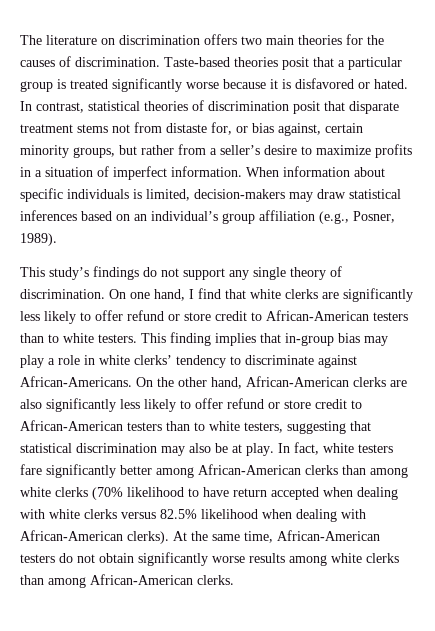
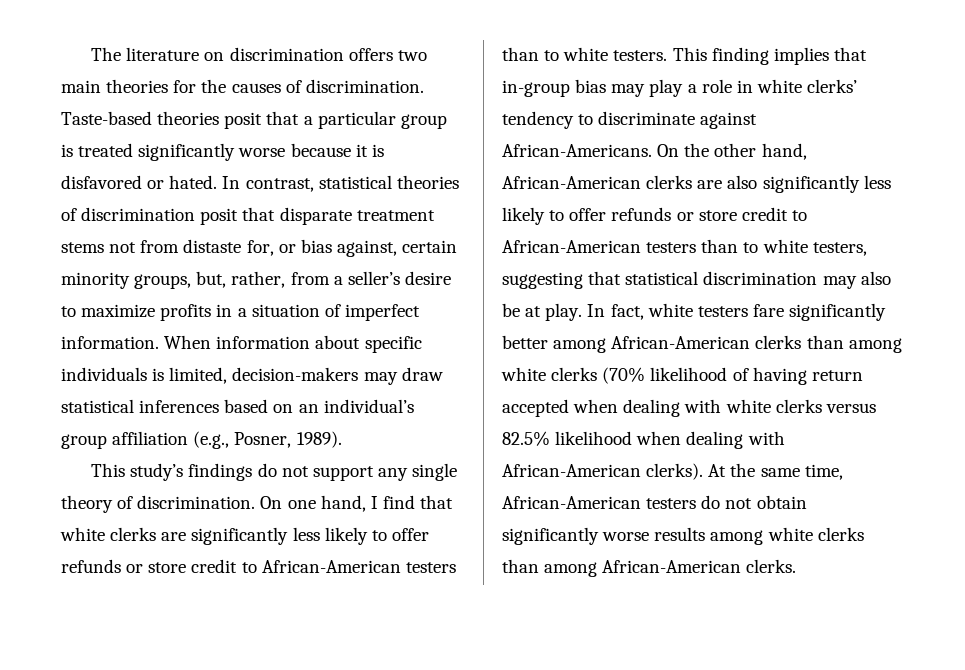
- In contrast, statistical theories of discrimination posit that disparate treatment stems not from distaste for, or bias against, certain minority groups, but rather from a seller’s desire to maximize profits in a situation of imperfect information.
+ In contrast, statistical theories of discrimination posit that disparate treatment stems not from distaste for, or bias against, certain minority groups, but, rather, from a seller’s desire to maximize profits in a situation of imperfect information.
- On one hand, I find that white clerks are significantly less likely to offer refund or store credit to African-American testers than to white testers.
+ On one hand, I find that white clerks are significantly less likely to offer refunds or store credit to African-American testers than to white testers.
- On the other hand, African-American clerks are also significantly less likely to offer refund or store credit to African-American testers than to white testers, suggesting that statistical discrimination may also be at play.
+ On the other hand, African-American clerks are also significantly less likely to offer refunds or store credit to African-American testers than to white testers, suggesting that statistical discrimination may also be at play.
- In fact, white testers fare significantly better among African-American clerks than among white clerks (70% likelihood to have return accepted when dealing with white clerks versus 82.5% likelihood when dealing with African-American clerks).
+ In fact, white testers fare significantly better among African-American clerks than among white clerks (70% likelihood of having return accepted when dealing with white clerks versus 82.5% likelihood when dealing with African-American clerks).

